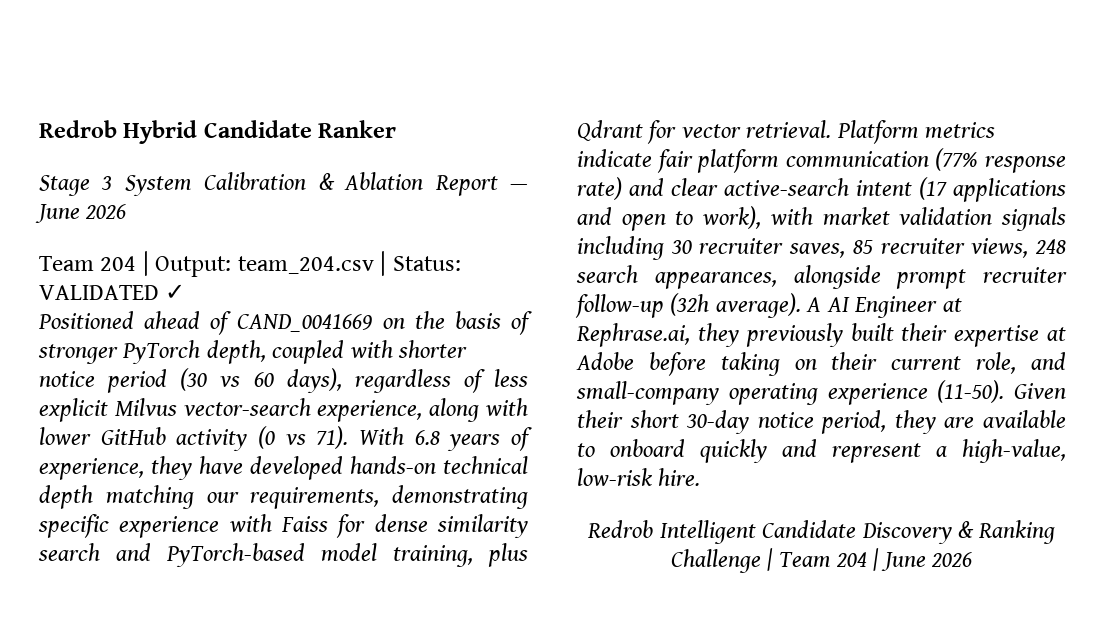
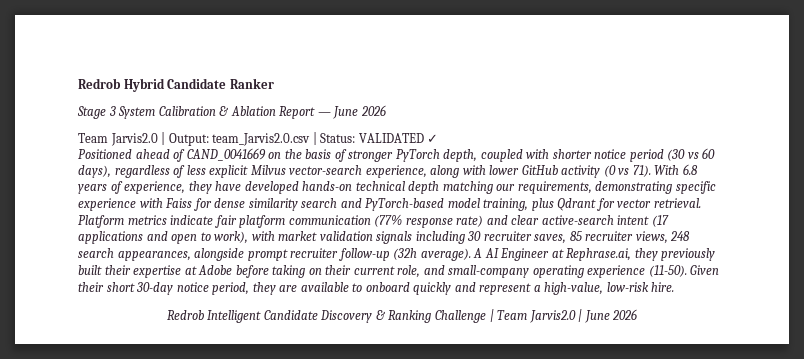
- Team 204 | Output: team_204.csv | Status: VALIDATED ✓
+ Team Jarvis2.0 | Output: team_Jarvis2.0.csv | Status: VALIDATED ✓
- Redrob Intelligent Candidate Discovery & Ranking Challenge | Team 204 | June 2026
+ Redrob Intelligent Candidate Discovery & Ranking Challenge | Team Jarvis2.0 | June 2026

